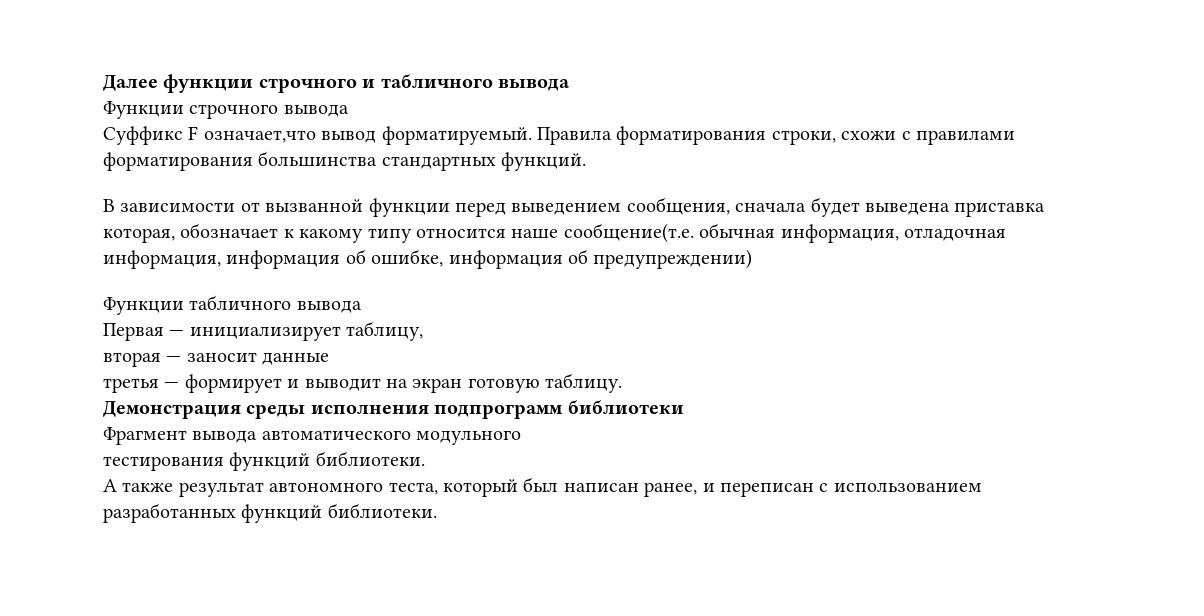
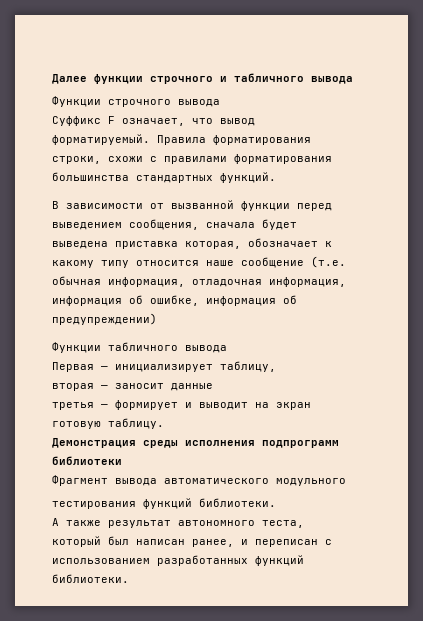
- Суффикс F означает,что вывод форматируемый.
+ Суффикс F означает, что вывод форматируемый.
- В зависимости от вызванной функции перед выведением сообщения, сначала будет выведена приставка которая, обозначает к какому типу относится наше сообщение(т.е. обычная информация, отладочная информация, информация об ошибке, информация об предупреждении)
+ В зависимости от вызванной функции перед выведением сообщения, сначала будет выведена приставка которая, обозначает к какому типу относится наше сообщение (т.е. обычная информация, отладочная информация, информация об ошибке, информация об предупреждении)

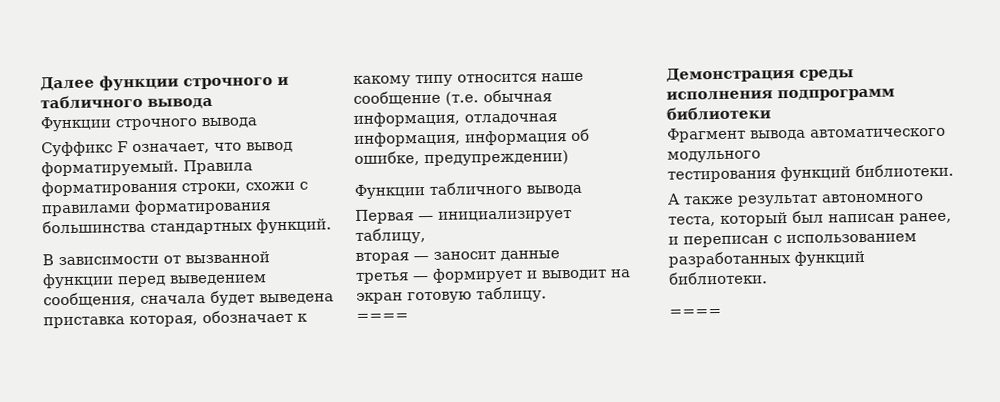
- В зависимости от вызванной функции перед выведением сообщения, сначала будет выведена приставка которая, обозначает к какому типу относится наше сообщение (т.е. обычная информация, отладочная информация, информация об ошибке, информация об предупреждении)
+ В зависимости от вызванной функции перед выведением сообщения, сначала будет выведена приставка которая, обозначает к какому типу относится наше сообщение (т.е. обычная информация, отладочная информация, информация об ошибке, предупреждении)
  третья — формирует и выводит на экран готовую таблицу.
+ ====
  А также результат автономного теста, который был написан ранее, и переписан с использованием разработанных функций библиотеки.
+ ====

